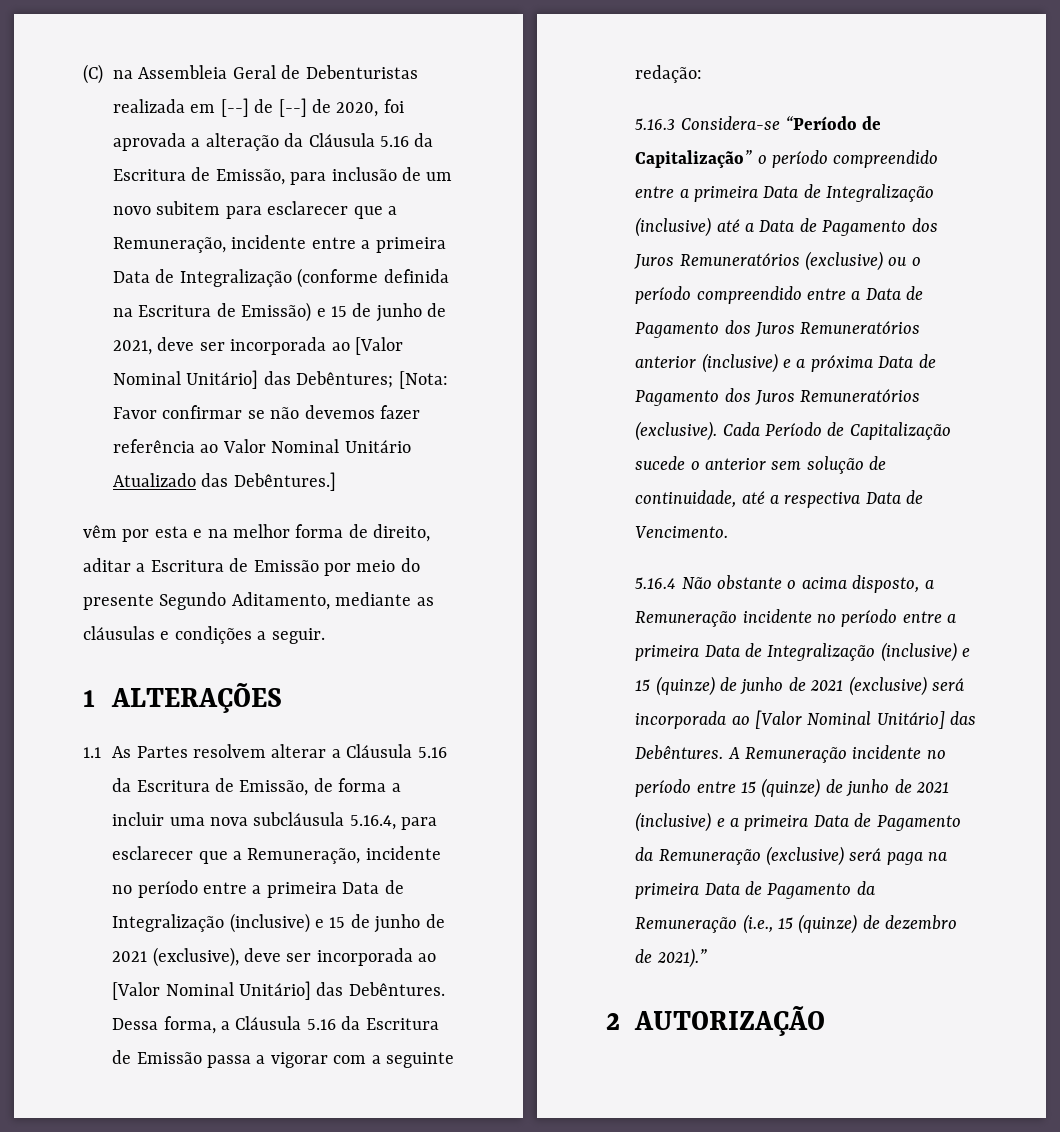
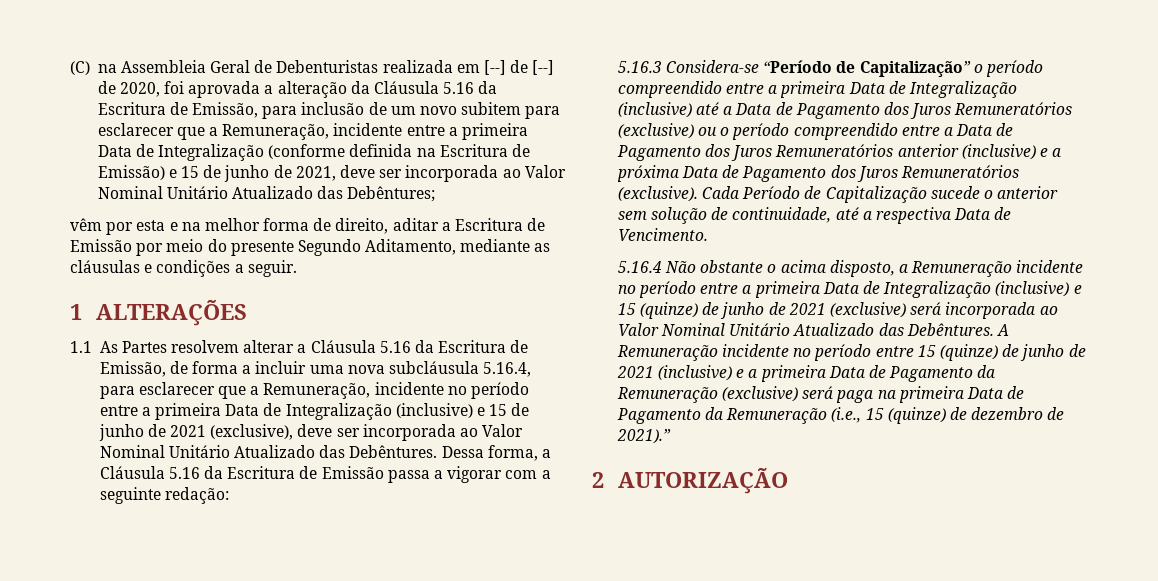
- (C) na Assembleia Geral de Debenturistas realizada em [--] de [--] de 2020, foi aprovada a alteração da Cláusula 5.16 da Escritura de Emissão, para inclusão de um novo subitem para esclarecer que a Remuneração, incidente entre a primeira Data de Integralização (conforme definida na Escritura de Emissão) e 15 de junho de 2021, deve ser incorporada ao [Valor Nominal Unitário] das Debêntures; [Nota: Favor confirmar se não devemos fazer referência ao Valor Nominal Unitário Atualizado das Debêntures.]
+ (C) na Assembleia Geral de Debenturistas realizada em [--] de [--] de 2020, foi aprovada a alteração da Cláusula 5.16 da Escritura de Emissão, para inclusão de um novo subitem para esclarecer que a Remuneração, incidente entre a primeira Data de Integralização (conforme definida na Escritura de Emissão) e 15 de junho de 2021, deve ser incorporada ao Valor Nominal Unitário Atualizado das Debêntures;
- 1.1 As Partes resolvem alterar a Cláusula 5.16 da Escritura de Emissão, de forma a incluir uma nova subcláusula 5.16.4, para esclarecer que a Remuneração, incidente no período entre a primeira Data de Integralização (inclusive) e 15 de junho de 2021 (exclusive), deve ser incorporada ao [Valor Nominal Unitário] das Debêntures.
+ 1.1 As Partes resolvem alterar a Cláusula 5.16 da Escritura de Emissão, de forma a incluir uma nova subcláusula 5.16.4, para esclarecer que a Remuneração, incidente no período entre a primeira Data de Integralização (inclusive) e 15 de junho de 2021 (exclusive), deve ser incorporada ao Valor Nominal Unitário Atualizado das Debêntures.
- 5.16.4 Não obstante o acima disposto, a Remuneração incidente no período entre a primeira Data de Integralização (inclusive) e 15 (quinze) de junho de 2021 (exclusive) será incorporada ao [Valor Nominal Unitário] das Debêntures.
+ 5.16.4 Não obstante o acima disposto, a Remuneração incidente no período entre a primeira Data de Integralização (inclusive) e 15 (quinze) de junho de 2021 (exclusive) será incorporada ao Valor Nominal Unitário Atualizado das Debêntures.

